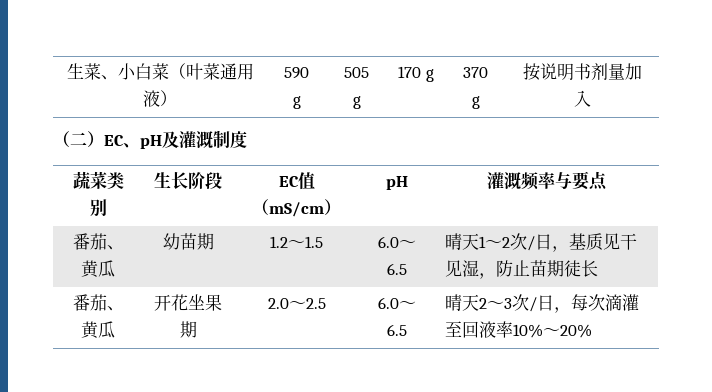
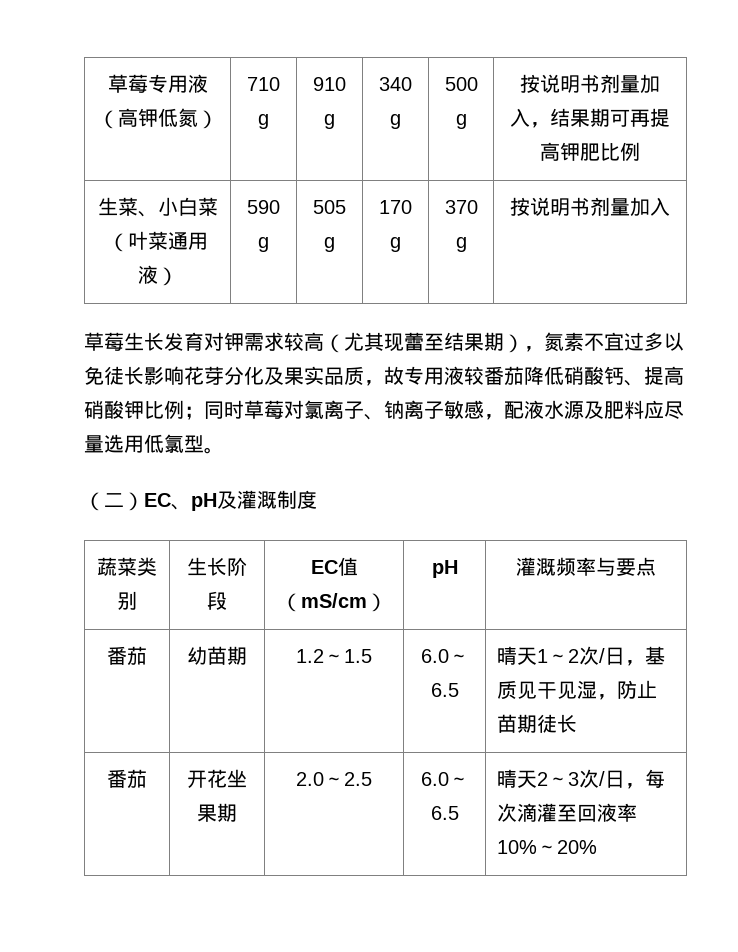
+ 草莓专用液（高钾低氮） | 710 g | 910 g | 340 g | 500 g | 按说明书剂量加入，结果期可再提高钾肥比例
+ 草莓生长发育对钾需求较高（尤其现蕾至结果期），氮素不宜过多以免徒长影响花芽分化及果实品质，故专用液较番茄降低硝酸钙、提高硝酸钾比例；同时草莓对氯离子、钠离子敏感，配液水源及肥料应尽量选用低氯型。
- 番茄、黄瓜 | 幼苗期 | 1.2～1.5 | 6.0～6.5 | 晴天1～2次/日，基质见干见湿，防止苗期徒长
+ 番茄 | 幼苗期 | 1.2～1.5 | 6.0～6.5 | 晴天1～2次/日，基质见干见湿，防止苗期徒长
- 番茄、黄瓜 | 开花坐果期 | 2.0～2.5 | 6.0～6.5 | 晴天2～3次/日，每次滴灌至回液率10%～20%
+ 番茄 | 开花坐果期 | 2.0～2.5 | 6.0～6.5 | 晴天2～3次/日，每次滴灌至回液率10%～20%

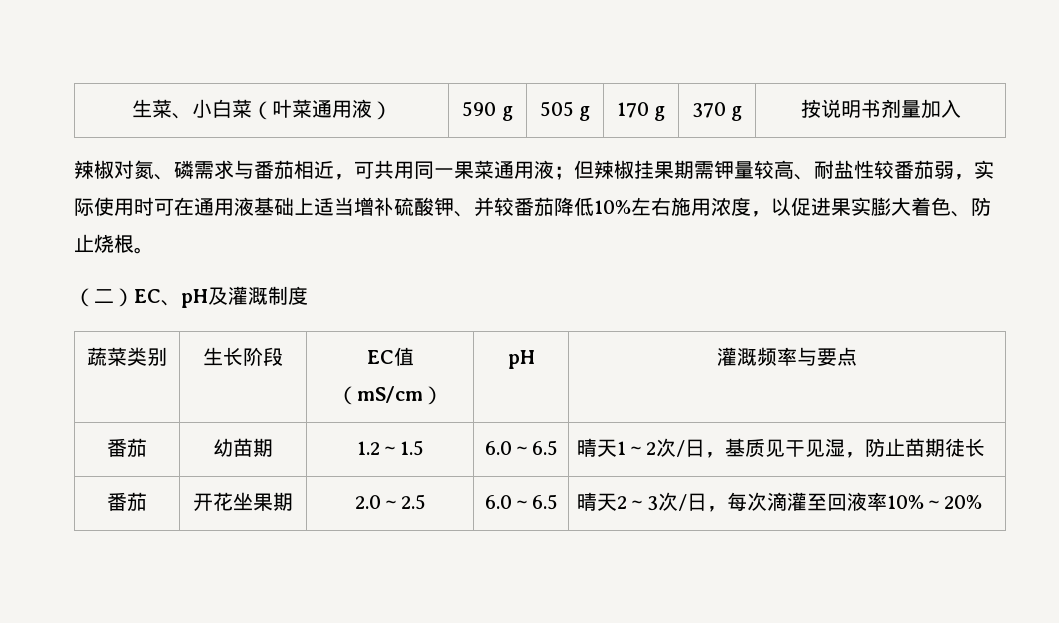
- 草莓专用液（高钾低氮） | 710 g | 910 g | 340 g | 500 g | 按说明书剂量加入，结果期可再提高钾肥比例
- 草莓生长发育对钾需求较高（尤其现蕾至结果期），氮素不宜过多以免徒长影响花芽分化及果实品质，故专用液较番茄降低硝酸钙、提高硝酸钾比例；同时草莓对氯离子、钠离子敏感，配液水源及肥料应尽量选用低氯型。
+ 辣椒对氮、磷需求与番茄相近，可共用同一果菜通用液；但辣椒挂果期需钾量较高、耐盐性较番茄弱，实际使用时可在通用液基础上适当增补硫酸钾、并较番茄降低10%左右施用浓度，以促进果实膨大着色、防止烧根。

